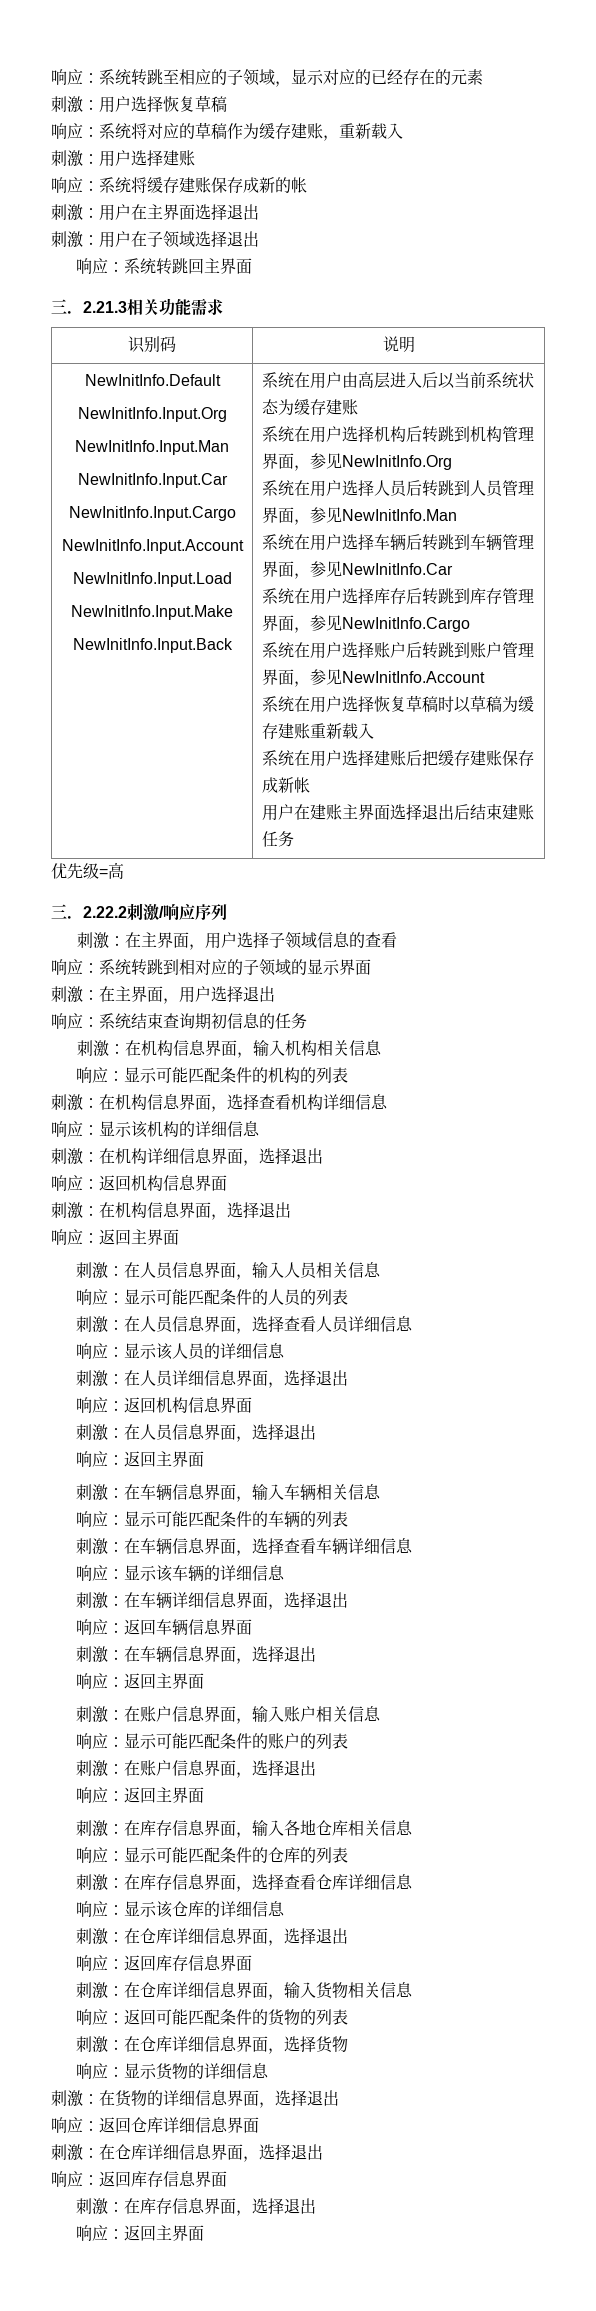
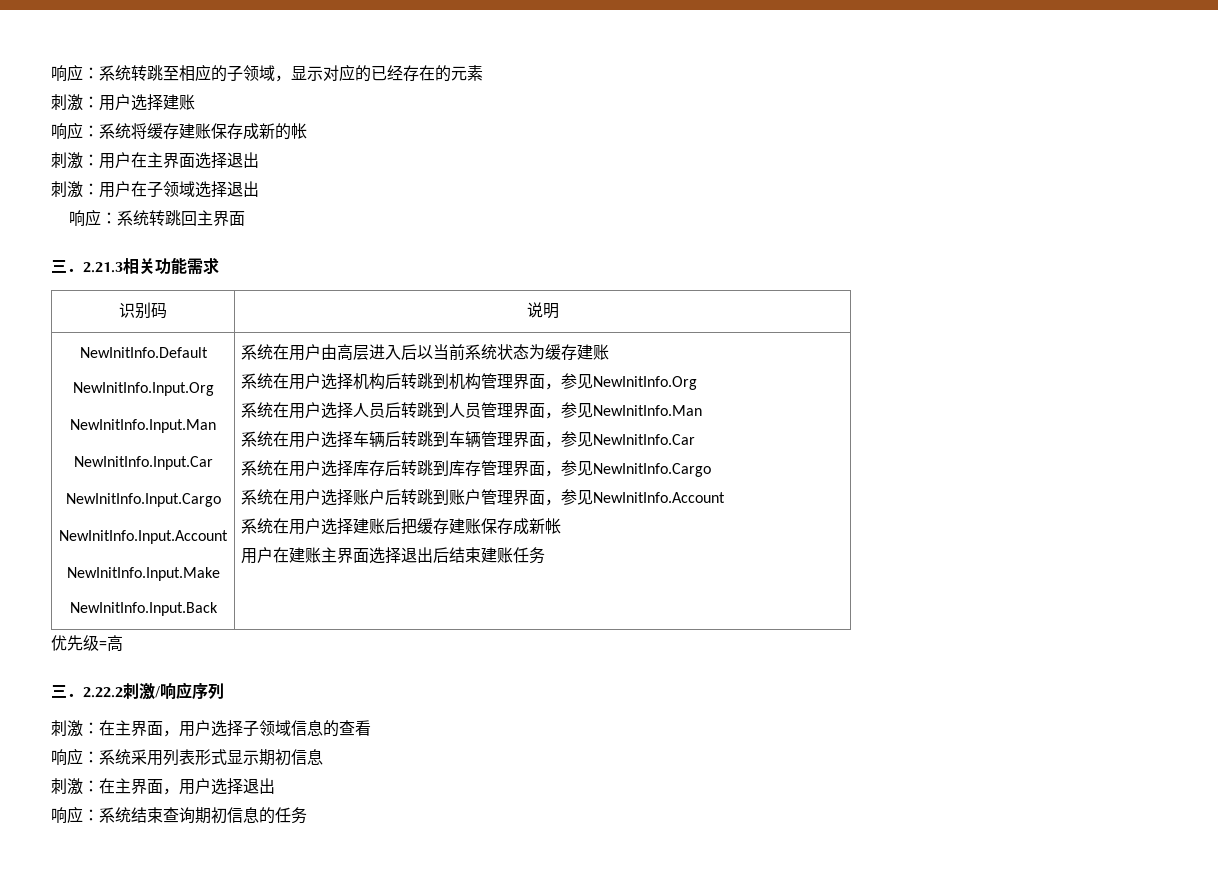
- 刺激：用户选择恢复草稿
- 响应：系统将对应的草稿作为缓存建账，重新载入
- NewInitInfo.Input.Load
- 系统在用户选择恢复草稿时以草稿为缓存建账重新载入
- 响应：系统转跳到相对应的子领域的显示界面
+ 响应：系统采用列表形式显示期初信息
- 刺激：在机构信息界面，输入机构相关信息
- 响应：显示可能匹配条件的机构的列表
- 刺激：在机构信息界面，选择查看机构详细信息
- 响应：显示该机构的详细信息
- 刺激：在机构详细信息界面，选择退出
- 响应：返回机构信息界面
- 刺激：在机构信息界面，选择退出
- 响应：返回主界面
- 刺激：在人员信息界面，输入人员相关信息
- 响应：显示可能匹配条件的人员的列表
- 刺激：在人员信息界面，选择查看人员详细信息
- 响应：显示该人员的详细信息
- 刺激：在人员详细信息界面，选择退出
- 响应：返回机构信息界面
- 刺激：在人员信息界面，选择退出
- 响应：返回主界面
- 刺激：在车辆信息界面，输入车辆相关信息
- 响应：显示可能匹配条件的车辆的列表
- 刺激：在车辆信息界面，选择查看车辆详细信息
- 响应：显示该车辆的详细信息
- 刺激：在车辆详细信息界面，选择退出
- 响应：返回车辆信息界面
- 刺激：在车辆信息界面，选择退出
- 响应：返回主界面
- 刺激：在账户信息界面，输入账户相关信息
- 响应：显示可能匹配条件的账户的列表
- 刺激：在账户信息界面，选择退出
- 响应：返回主界面
- 刺激：在库存信息界面，输入各地仓库相关信息
- 响应：显示可能匹配条件的仓库的列表
- 刺激：在库存信息界面，选择查看仓库详细信息
- 响应：显示该仓库的详细信息
- 刺激：在仓库详细信息界面，选择退出
- 响应：返回库存信息界面
- 刺激：在仓库详细信息界面，输入货物相关信息
- 响应：返回可能匹配条件的货物的列表
- 刺激：在仓库详细信息界面，选择货物
- 响应：显示货物的详细信息
- 刺激：在货物的详细信息界面，选择退出
- 响应：返回仓库详细信息界面
- 刺激：在仓库详细信息界面，选择退出
- 响应：返回库存信息界面
- 刺激：在库存信息界面，选择退出
- 响应：返回主界面

